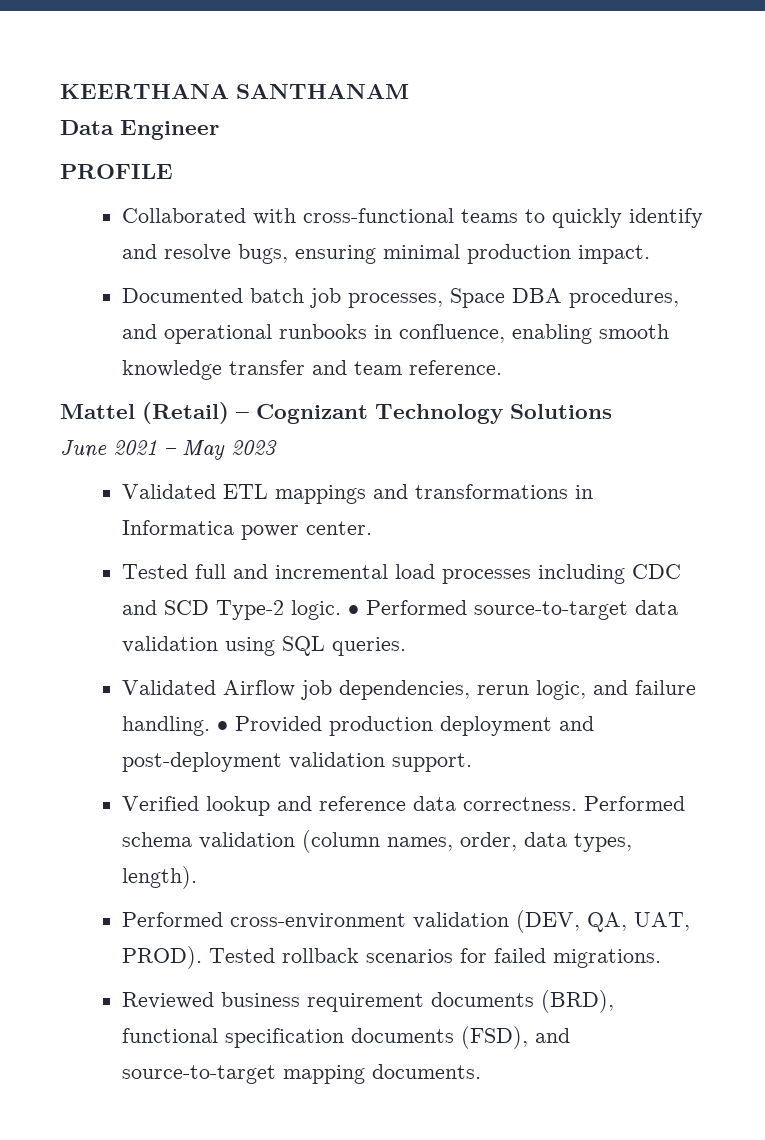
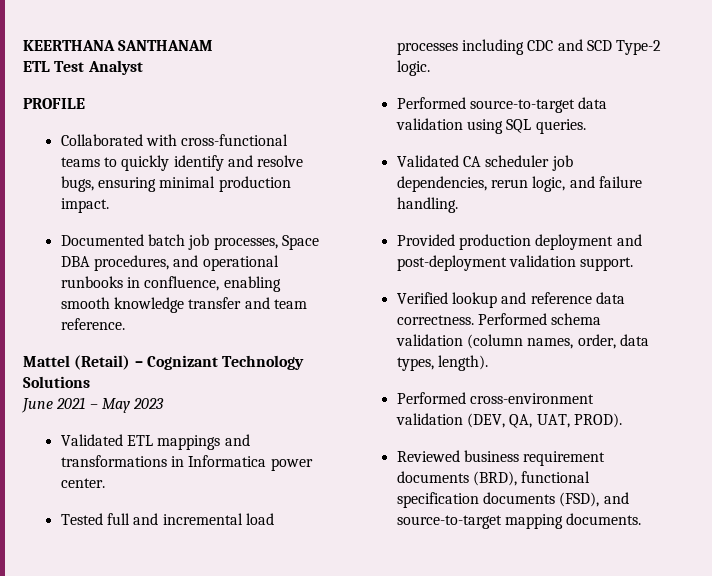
- Data Engineer
+ ETL Test Analyst
- Tested full and incremental load processes including CDC and SCD Type-2 logic. • Performed source-to-target data validation using SQL queries.
+ Tested full and incremental load processes including CDC and SCD Type-2 logic.
+ Performed source-to-target data validation using SQL queries.
- Validated Airflow job dependencies, rerun logic, and failure handling. • Provided production deployment and post-deployment validation support.
+ Validated CA scheduler job dependencies, rerun logic, and failure handling.
+ Provided production deployment and post-deployment validation support.
- Tested rollback scenarios for failed migrations.

